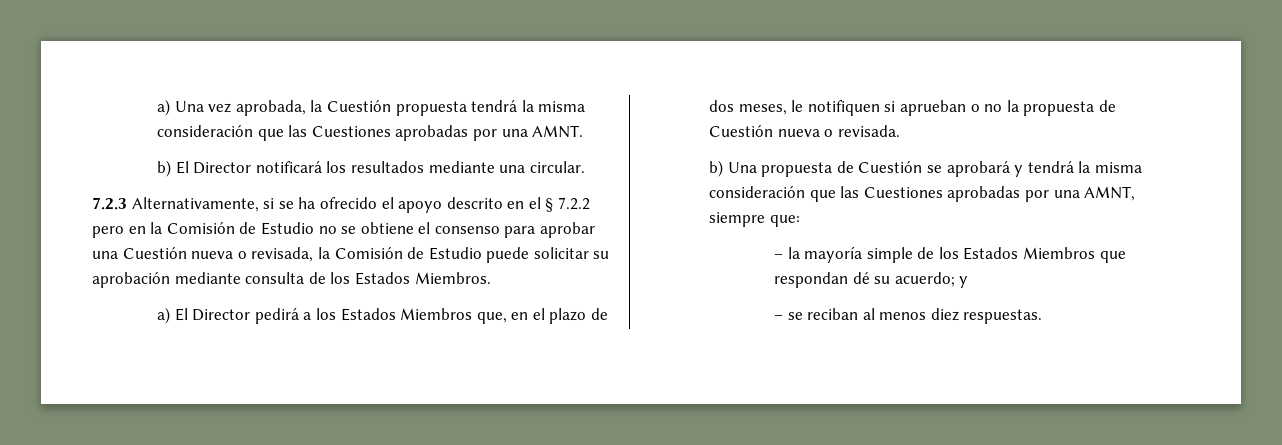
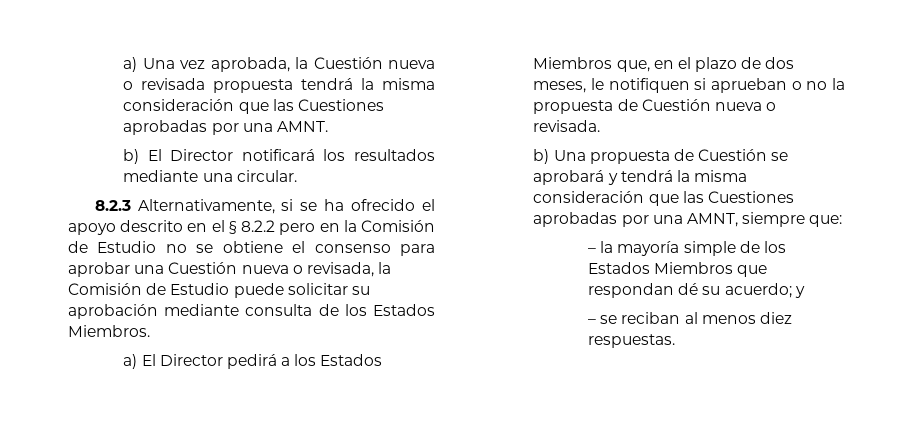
- a) Una vez aprobada, la Cuestión propuesta tendrá la misma consideración que las Cuestiones aprobadas por una AMNT.
+ a) Una vez aprobada, la Cuestión nueva o revisada propuesta tendrá la misma consideración que las Cuestiones aprobadas por una AMNT.
- 7.2.3 Alternativamente, si se ha ofrecido el apoyo descrito en el § 7.2.2 pero en la Comisión de Estudio no se obtiene el consenso para aprobar una Cuestión nueva o revisada, la Comisión de Estudio puede solicitar su aprobación mediante consulta de los Estados Miembros.
+ 8.2.3 Alternativamente, si se ha ofrecido el apoyo descrito en el § 8.2.2 pero en la Comisión de Estudio no se obtiene el consenso para aprobar una Cuestión nueva o revisada, la Comisión de Estudio puede solicitar su aprobación mediante consulta de los Estados Miembros.

